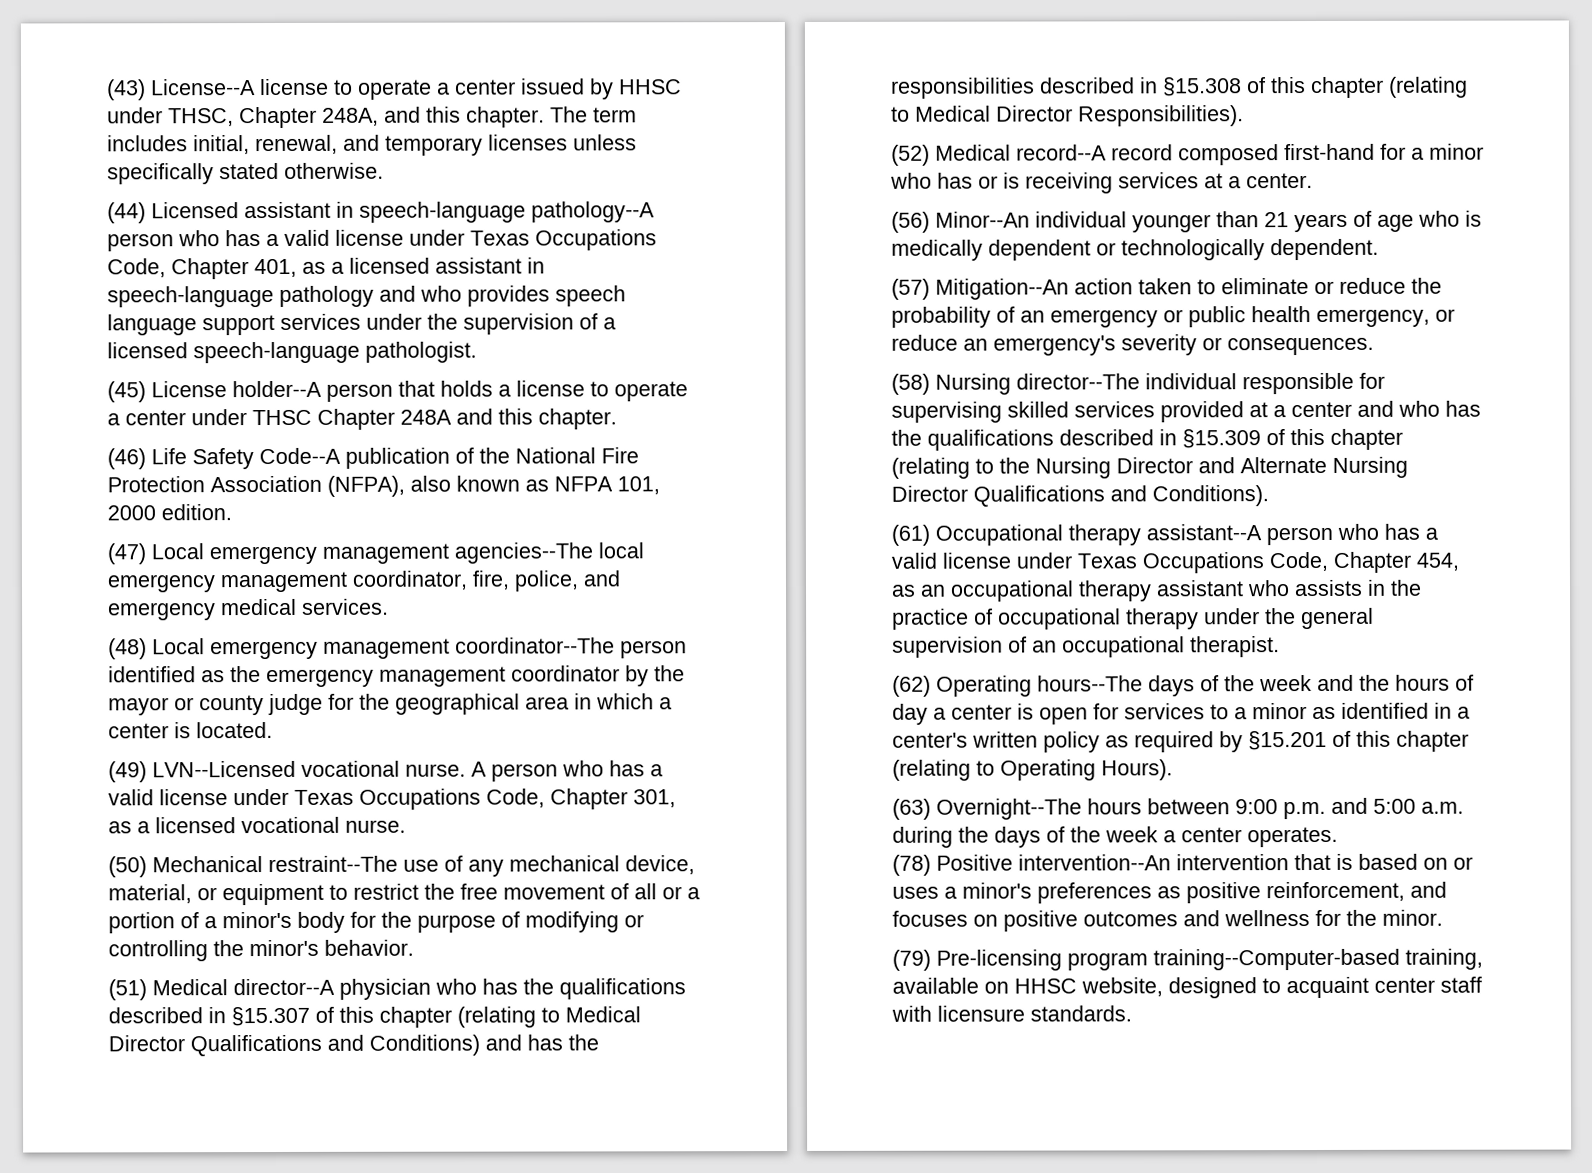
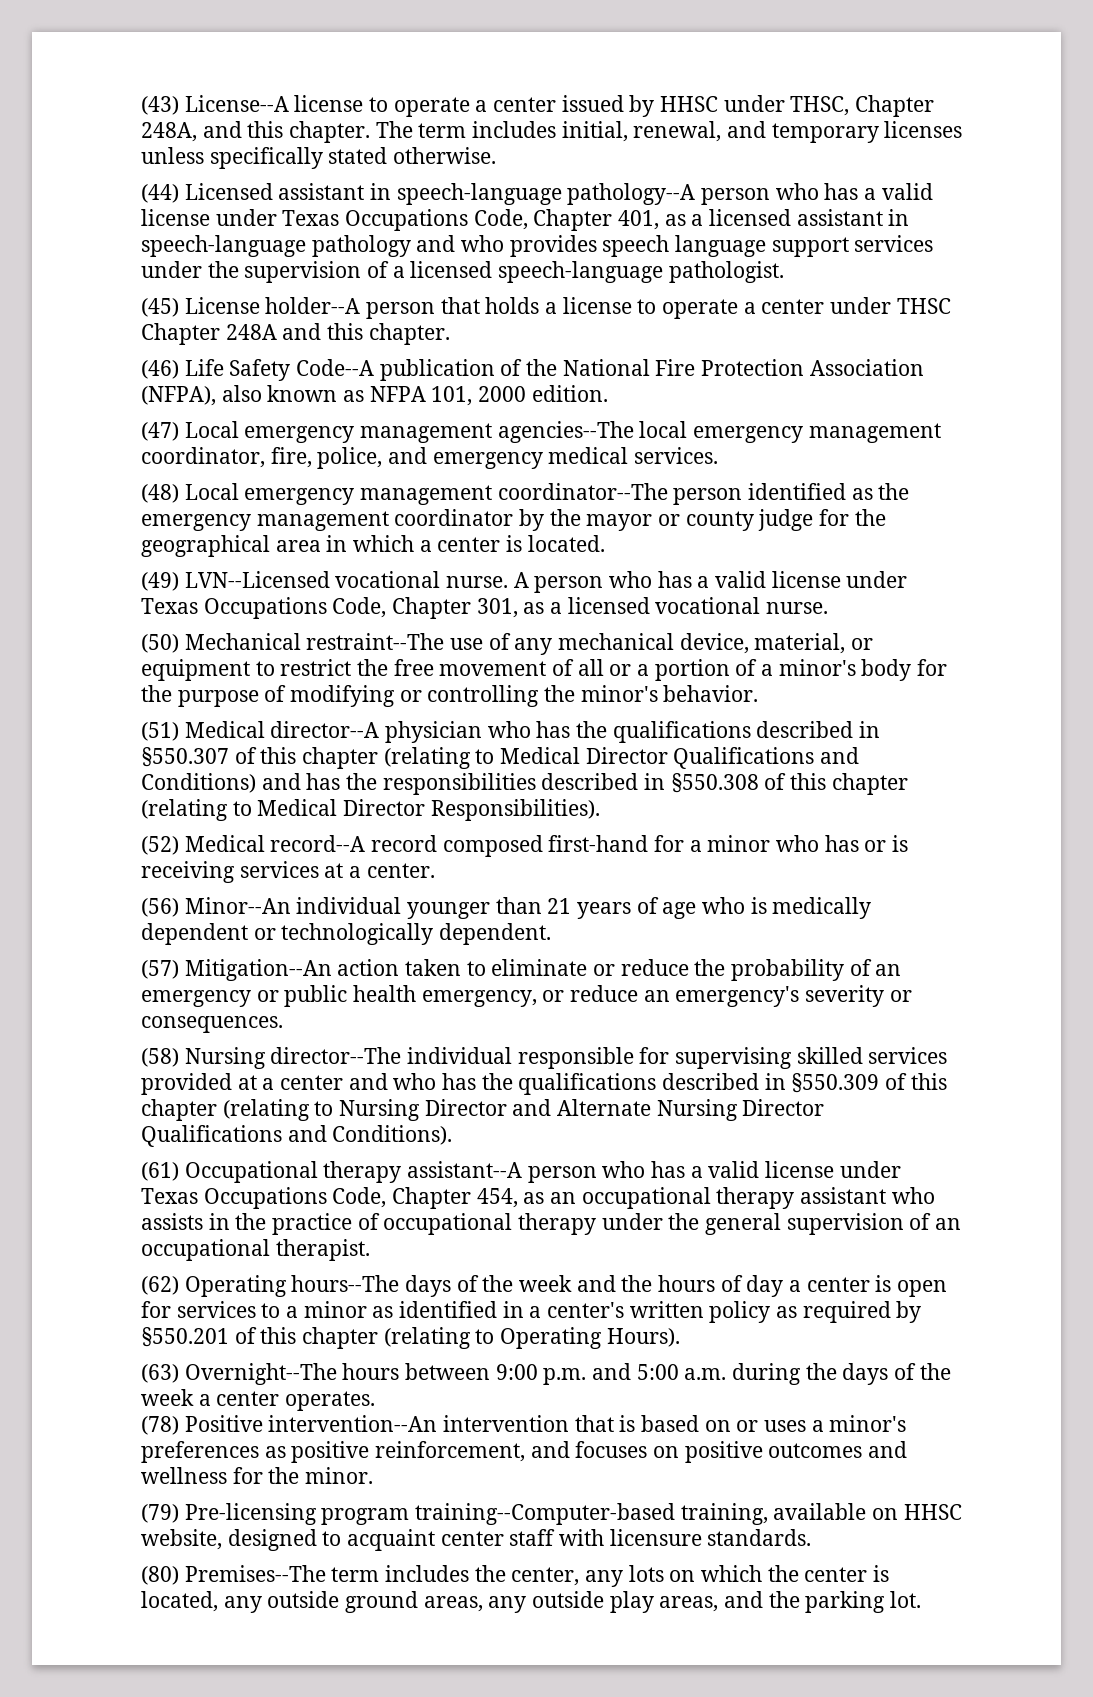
- (51) Medical director--A physician who has the qualifications described in §15.307 of this chapter (relating to Medical Director Qualifications and Conditions) and has the responsibilities described in §15.308 of this chapter (relating to Medical Director Responsibilities).
+ (51) Medical director--A physician who has the qualifications described in §550.307 of this chapter (relating to Medical Director Qualifications and Conditions) and has the responsibilities described in §550.308 of this chapter (relating to Medical Director Responsibilities).
- (58) Nursing director--The individual responsible for supervising skilled services provided at a center and who has the qualifications described in §15.309 of this chapter (relating to the Nursing Director and Alternate Nursing Director Qualifications and Conditions).
+ (58) Nursing director--The individual responsible for supervising skilled services provided at a center and who has the qualifications described in §550.309 of this chapter (relating to Nursing Director and Alternate Nursing Director Qualifications and Conditions).
- (62) Operating hours--The days of the week and the hours of day a center is open for services to a minor as identified in a center's written policy as required by §15.201 of this chapter (relating to Operating Hours).
+ (62) Operating hours--The days of the week and the hours of day a center is open for services to a minor as identified in a center's written policy as required by §550.201 of this chapter (relating to Operating Hours).
+ (80) Premises--The term includes the center, any lots on which the center is located, any outside ground areas, any outside play areas, and the parking lot.

